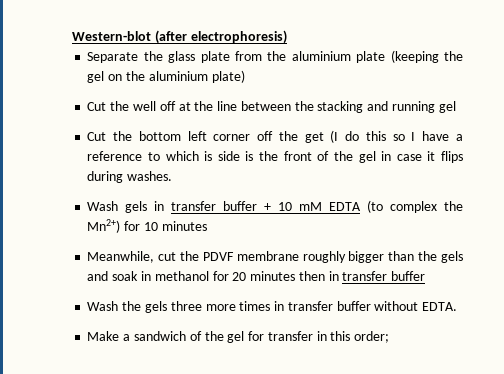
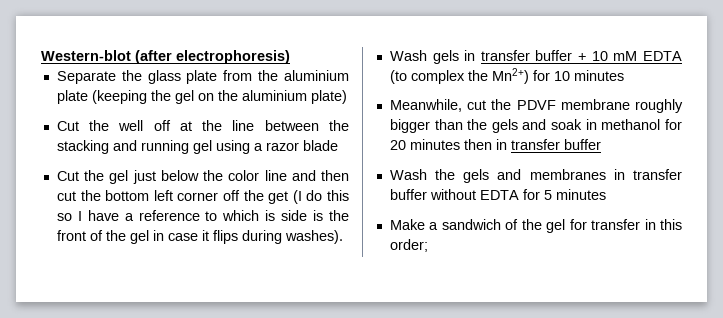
- Cut the well off at the line between the stacking and running gel
- Cut the bottom left corner off the get (I do this so I have a reference to which is side is the front of the gel in case it flips during washes.
+ Cut the well off at the line between the stacking and running gel using a razor blade
+ Cut the gel just below the color line and then cut the bottom left corner off the get (I do this so I have a reference to which is side is the front of the gel in case it flips during washes).
- Wash the gels three more times in transfer buffer without EDTA.
+ Wash the gels and membranes in transfer buffer without EDTA for 5 minutes

